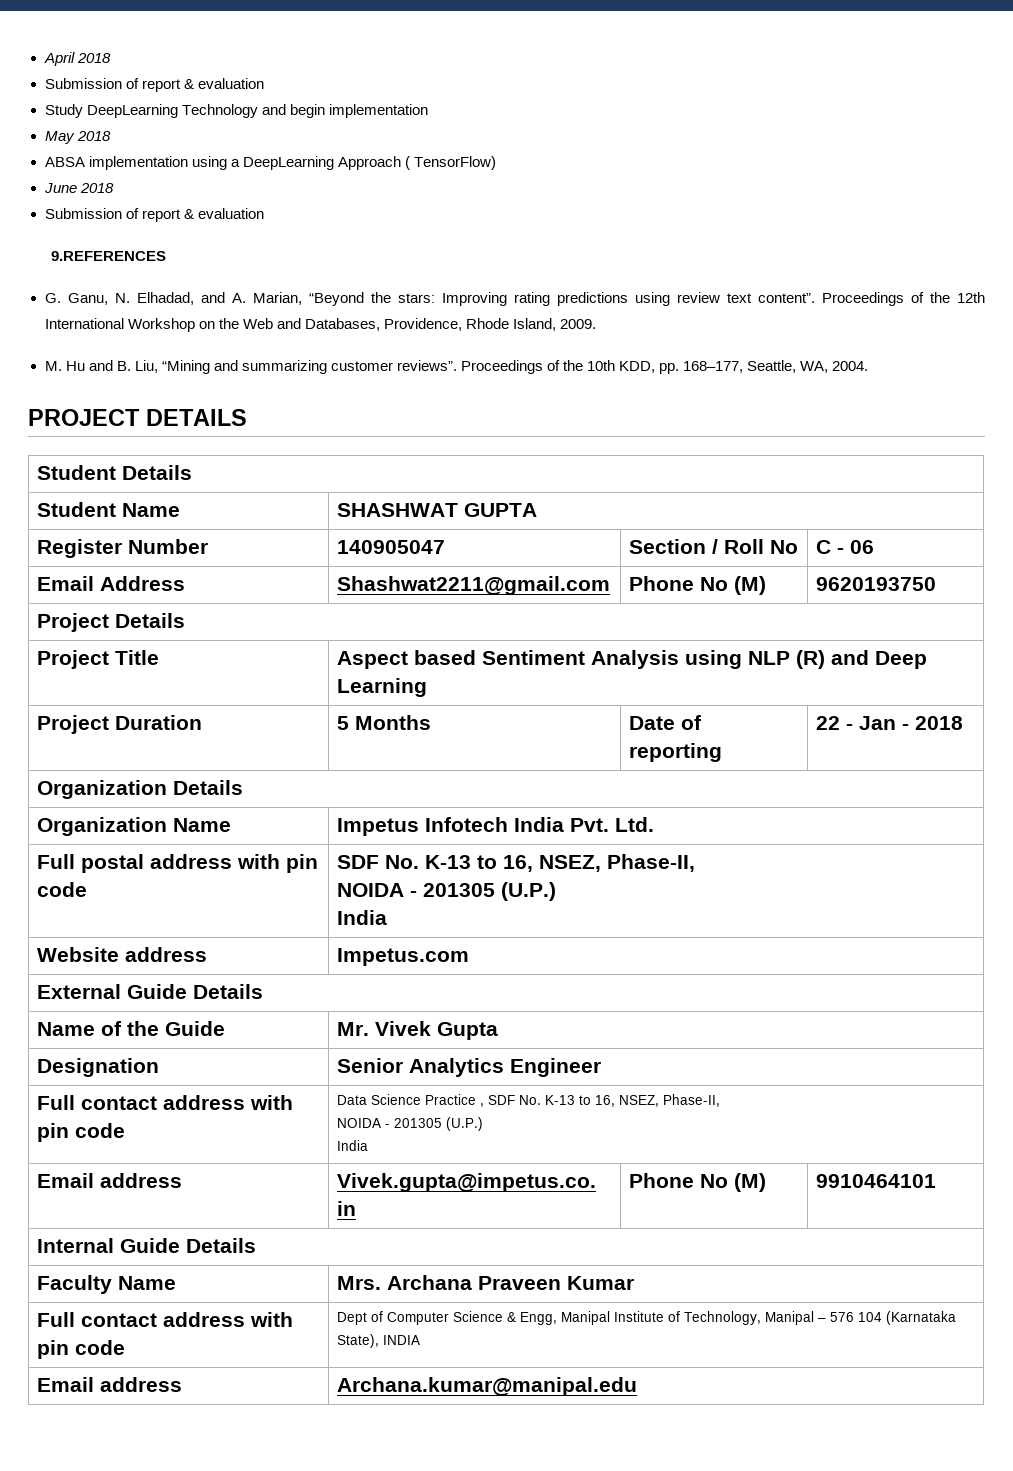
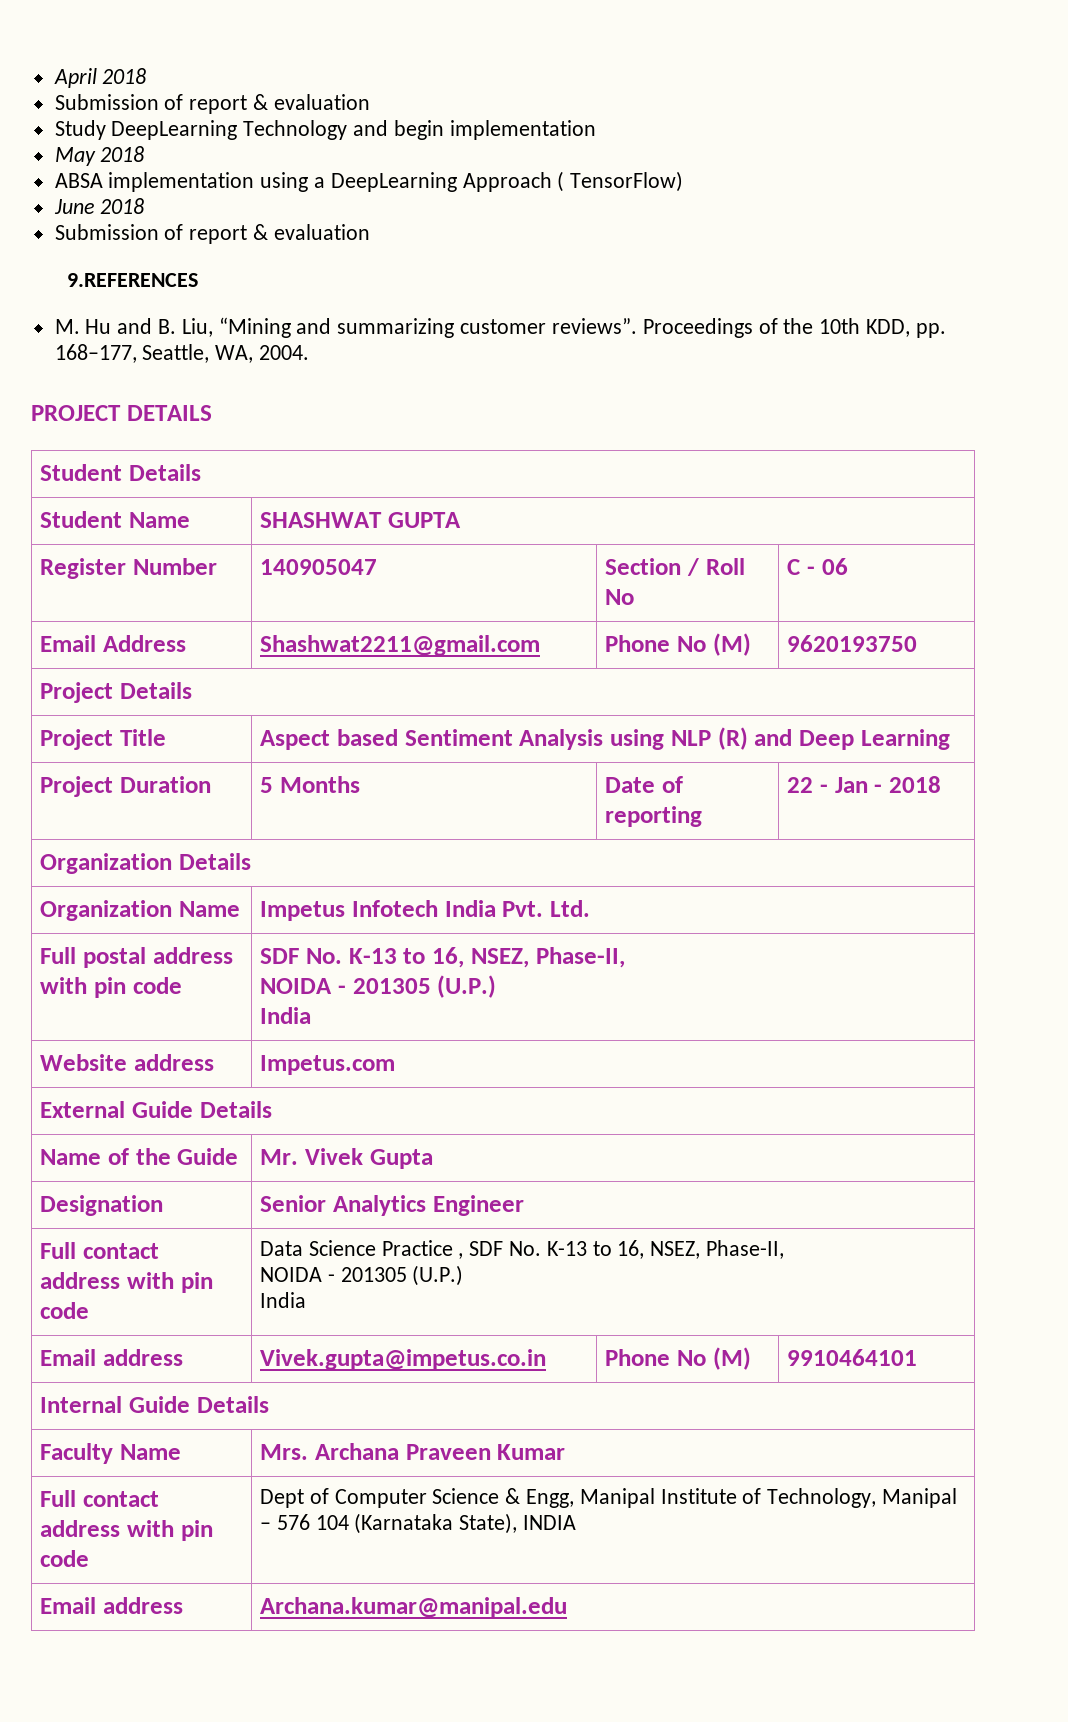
- G. Ganu, N. Elhadad, and A. Marian, “Beyond the stars: Improving rating predictions using review text content”. Proceedings of the 12th International Workshop on the Web and Databases, Providence, Rhode Island, 2009.

